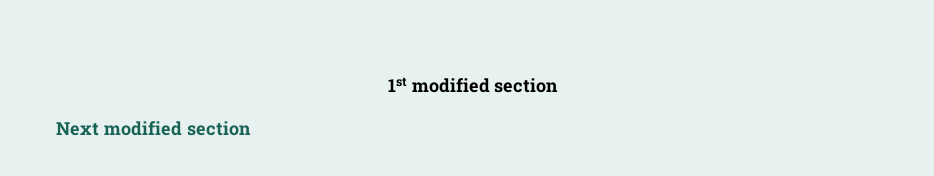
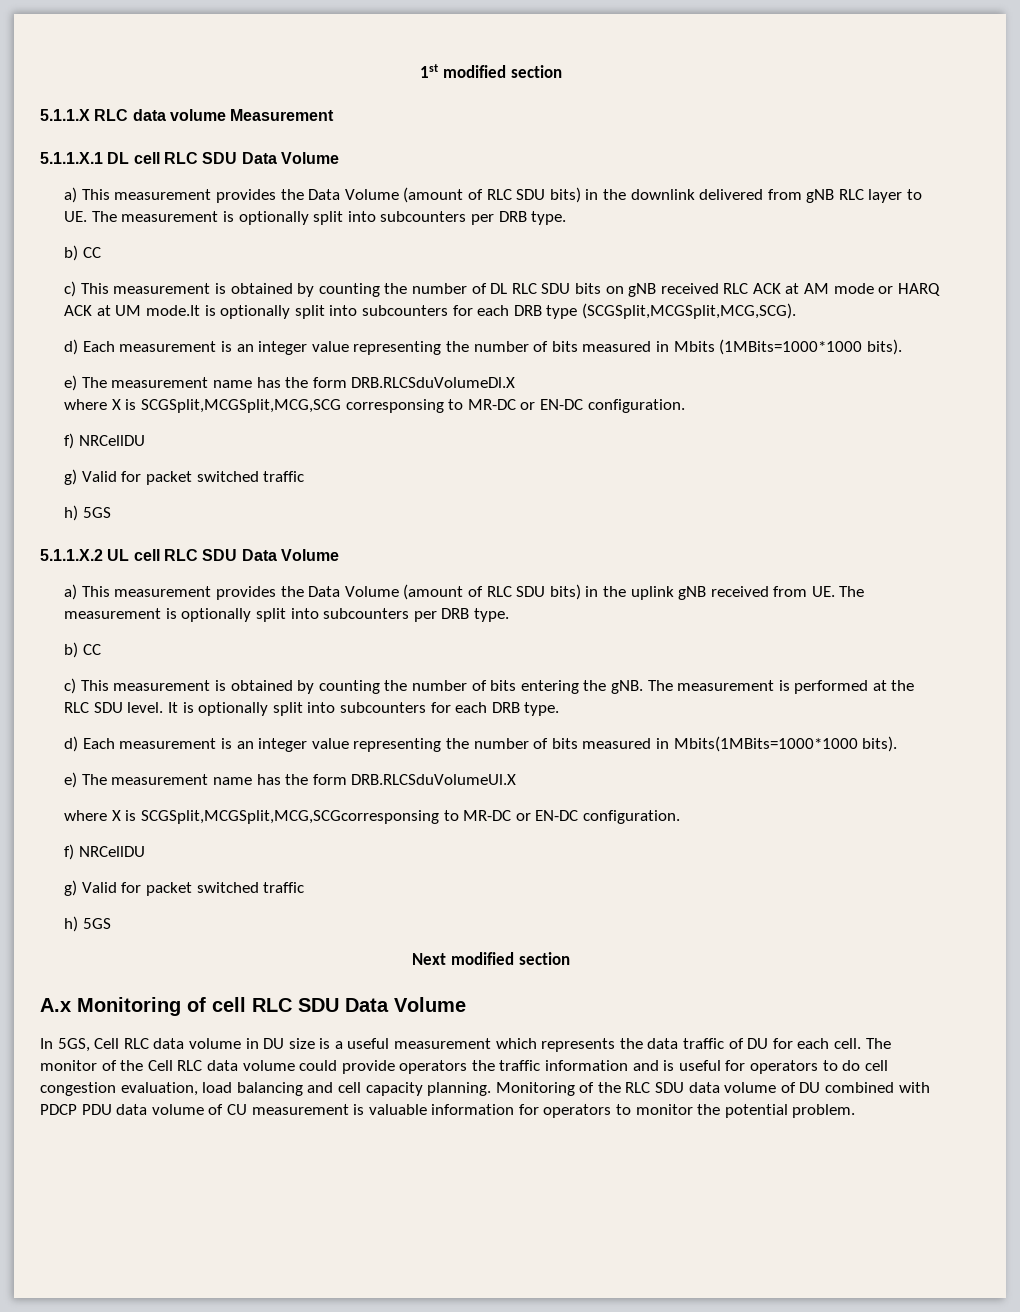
+ 5.1.1.X RLC data volume Measurement
+ 5.1.1.X.1 DL cell RLC SDU Data Volume
+ a) This measurement provides the Data Volume (amount of RLC SDU bits) in the downlink delivered from gNB RLC layer to UE. The measurement is optionally split into subcounters per DRB type.
+ b) CC
+ c) This measurement is obtained by counting the number of DL RLC SDU bits on gNB received RLC ACK at AM mode or HARQ ACK at UM mode.It is optionally split into subcounters for each DRB type (SCGSplit,MCGSplit,MCG,SCG).
+ d) Each measurement is an integer value representing the number of bits measured in Mbits (1MBits=1000*1000 bits).
+ e) The measurement name has the form DRB.RLCSduVolumeDl.X
+ where X is SCGSplit,MCGSplit,MCG,SCG corresponsing to MR-DC or EN-DC configuration.
+ f) NRCellDU
+ g) Valid for packet switched traffic
+ h) 5GS
+ 5.1.1.X.2 UL cell RLC SDU Data Volume
+ a) This measurement provides the Data Volume (amount of RLC SDU bits) in the uplink gNB received from UE. The measurement is optionally split into subcounters per DRB type.
+ b) CC
+ c) This measurement is obtained by counting the number of bits entering the gNB. The measurement is performed at the RLC SDU level. It is optionally split into subcounters for each DRB type.
+ d) Each measurement is an integer value representing the number of bits measured in Mbits(1MBits=1000*1000 bits).
+ e) The measurement name has the form DRB.RLCSduVolumeUl.X
+ where X is SCGSplit,MCGSplit,MCG,SCGcorresponsing to MR-DC or EN-DC configuration.
+ f) NRCellDU
+ g) Valid for packet switched traffic
+ h) 5GS
  Next modified section
+ A.x Monitoring of cell RLC SDU Data Volume
+ In 5GS, Cell RLC data volume in DU size is a useful measurement which represents the data traffic of DU for each cell. The monitor of the Cell RLC data volume could provide operators the traffic information and is useful for operators to do cell congestion evaluation, load balancing and cell capacity planning. Monitoring of the RLC SDU data volume of DU combined with PDCP PDU data volume of CU measurement is valuable information for operators to monitor the potential problem.

